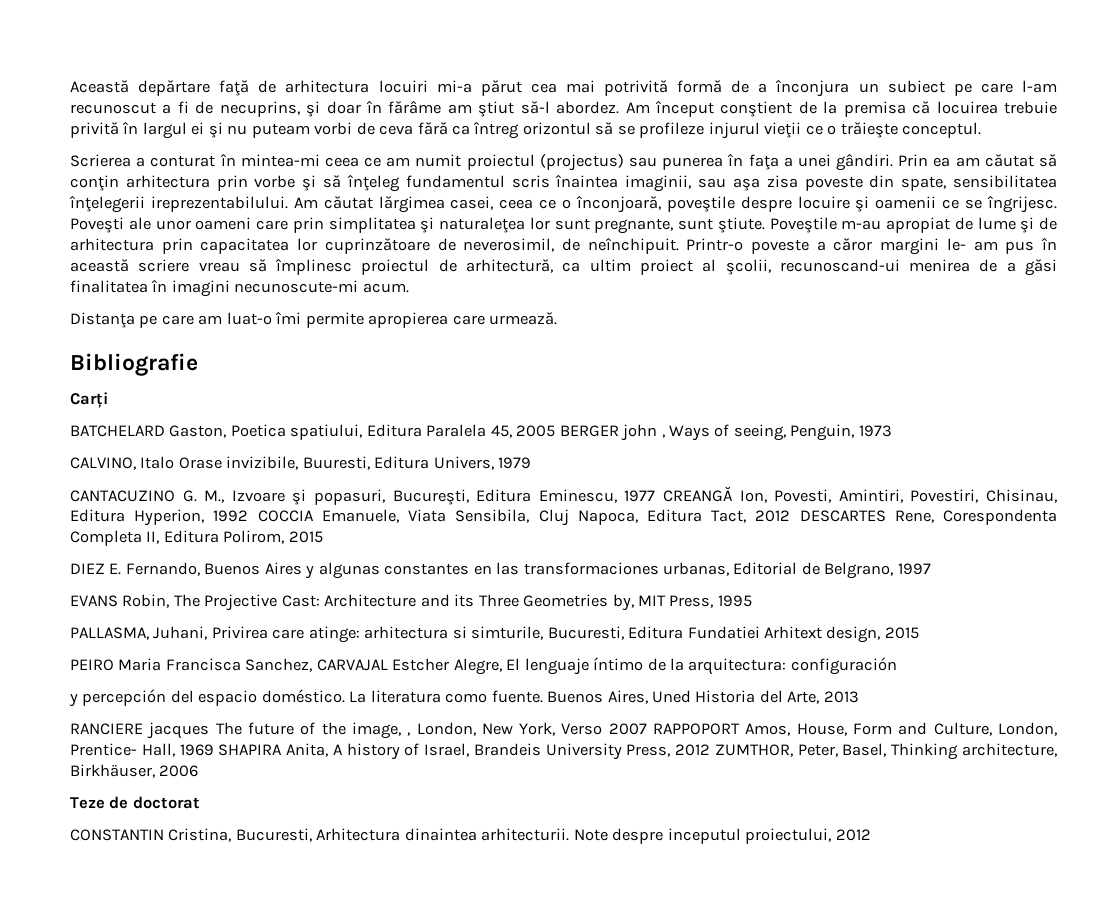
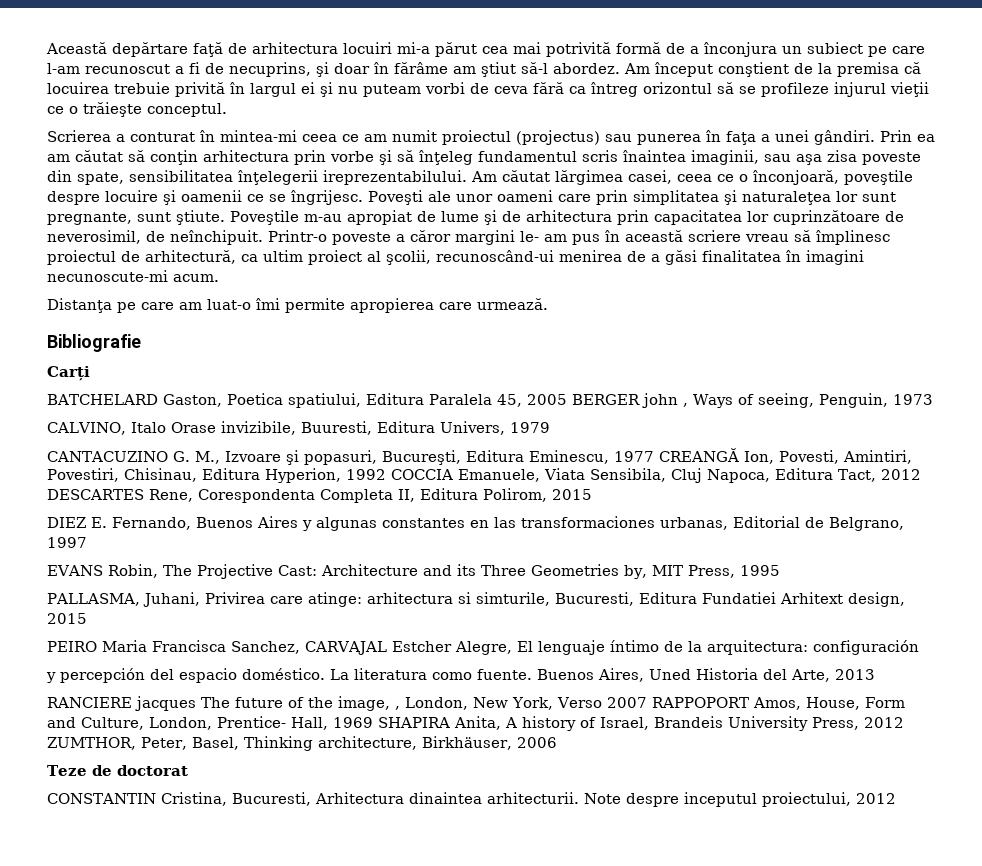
- Printr-o poveste a căror margini le- am pus în această scriere vreau să împlinesc proiectul de arhitectură, ca ultim proiect al şcolii, recunoscand-ui menirea de a găsi finalitatea în imagini necunoscute-mi acum.
+ Printr-o poveste a căror margini le- am pus în această scriere vreau să împlinesc proiectul de arhitectură, ca ultim proiect al şcolii, recunoscând-ui menirea de a găsi finalitatea în imagini necunoscute-mi acum.

